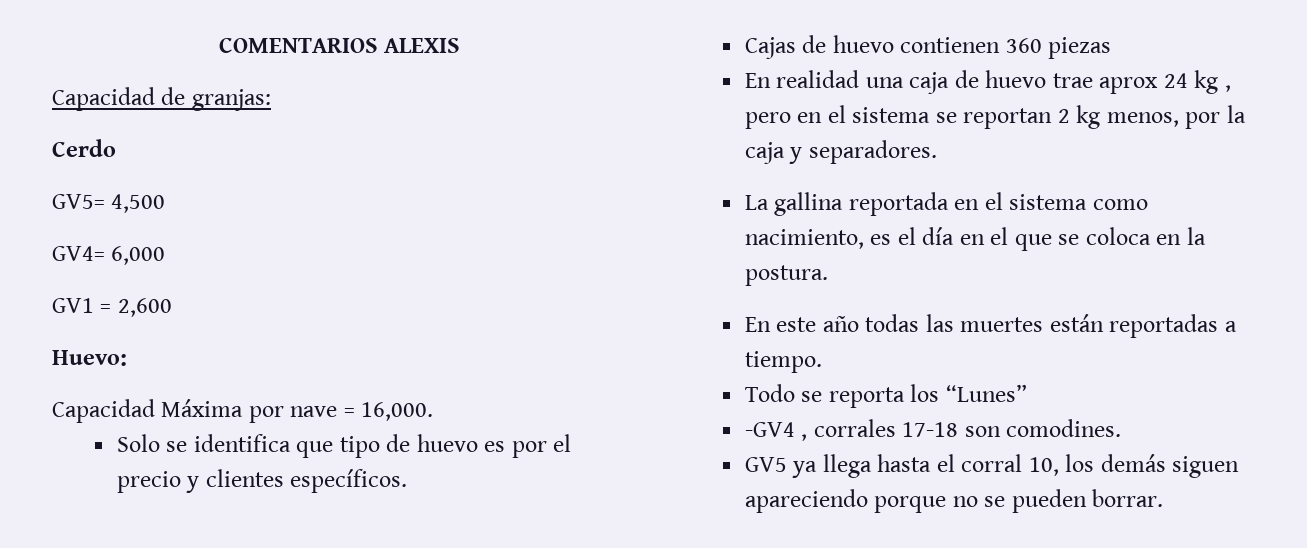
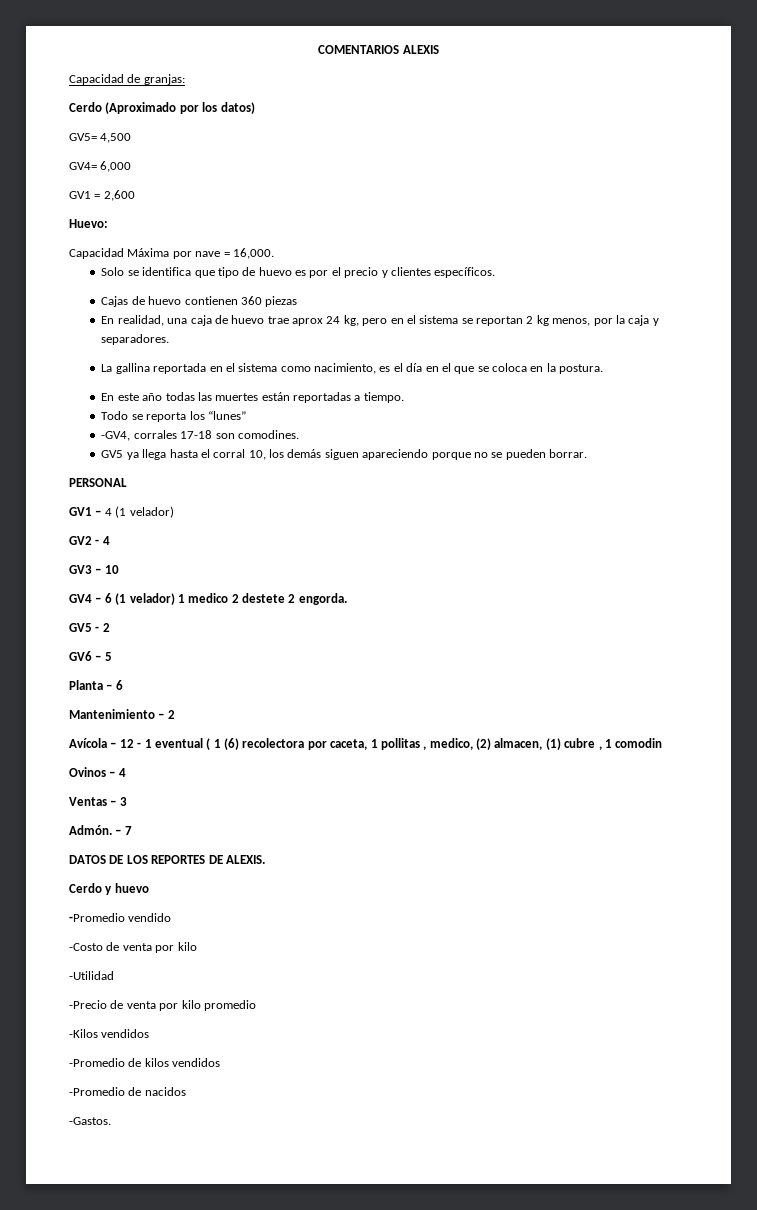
- Cerdo
+ Cerdo (Aproximado por los datos)
- En realidad una caja de huevo trae aprox 24 kg , pero en el sistema se reportan 2 kg menos, por la caja y separadores.
+ En realidad, una caja de huevo trae aprox 24 kg, pero en el sistema se reportan 2 kg menos, por la caja y separadores.
- Todo se reporta los “Lunes”
- -GV4 , corrales 17-18 son comodines.
+ Todo se reporta los “lunes”
+ -GV4, corrales 17-18 son comodines.
+ PERSONAL
+ GV1 – 4 (1 velador)
+ GV2 - 4
+ GV3 – 10
+ GV4 – 6 (1 velador) 1 medico 2 destete 2 engorda.
+ GV5 - 2
+ GV6 – 5
+ Planta – 6
+ Mantenimiento – 2
+ Avícola – 12 - 1 eventual ( 1 (6) recolectora por caceta, 1 pollitas , medico, (2) almacen, (1) cubre , 1 comodin
+ Ovinos – 4
+ Ventas – 3
+ Admón. – 7
+ DATOS DE LOS REPORTES DE ALEXIS.
+ Cerdo y huevo
+ -Promedio vendido
+ -Costo de venta por kilo
+ -Utilidad
+ -Precio de venta por kilo promedio
+ -Kilos vendidos
+ -Promedio de kilos vendidos
+ -Promedio de nacidos
+ -Gastos.

